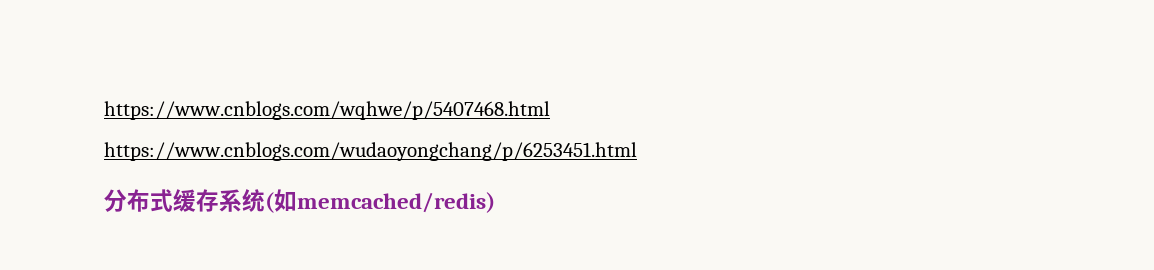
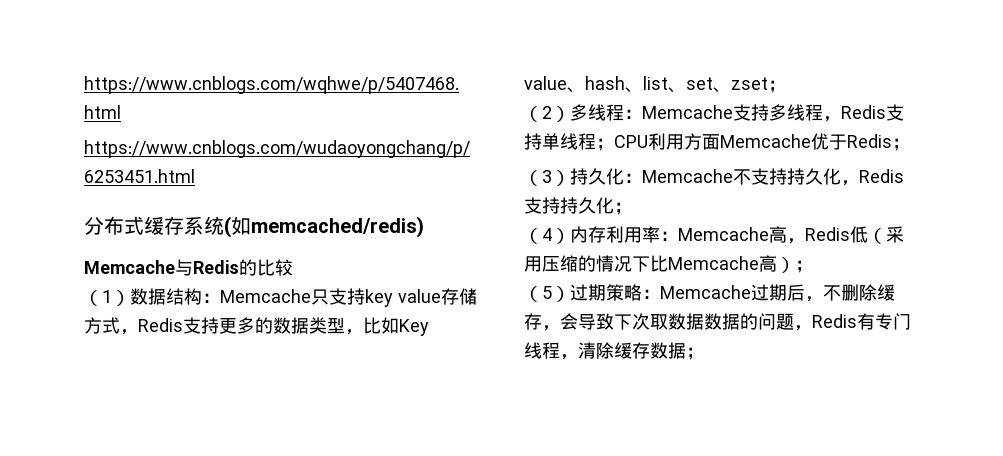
+ Memcache与Redis的比较
+ （1）数据结构：Memcache只支持key value存储方式，Redis支持更多的数据类型，比如Key value、hash、list、set、zset；
+ （2）多线程：Memcache支持多线程，Redis支持单线程；CPU利用方面Memcache优于Redis；
+ （3）持久化：Memcache不支持持久化，Redis支持持久化；
+ （4）内存利用率：Memcache高，Redis低（采用压缩的情况下比Memcache高）；
+ （5）过期策略：Memcache过期后，不删除缓存，会导致下次取数据数据的问题，Redis有专门线程，清除缓存数据；

